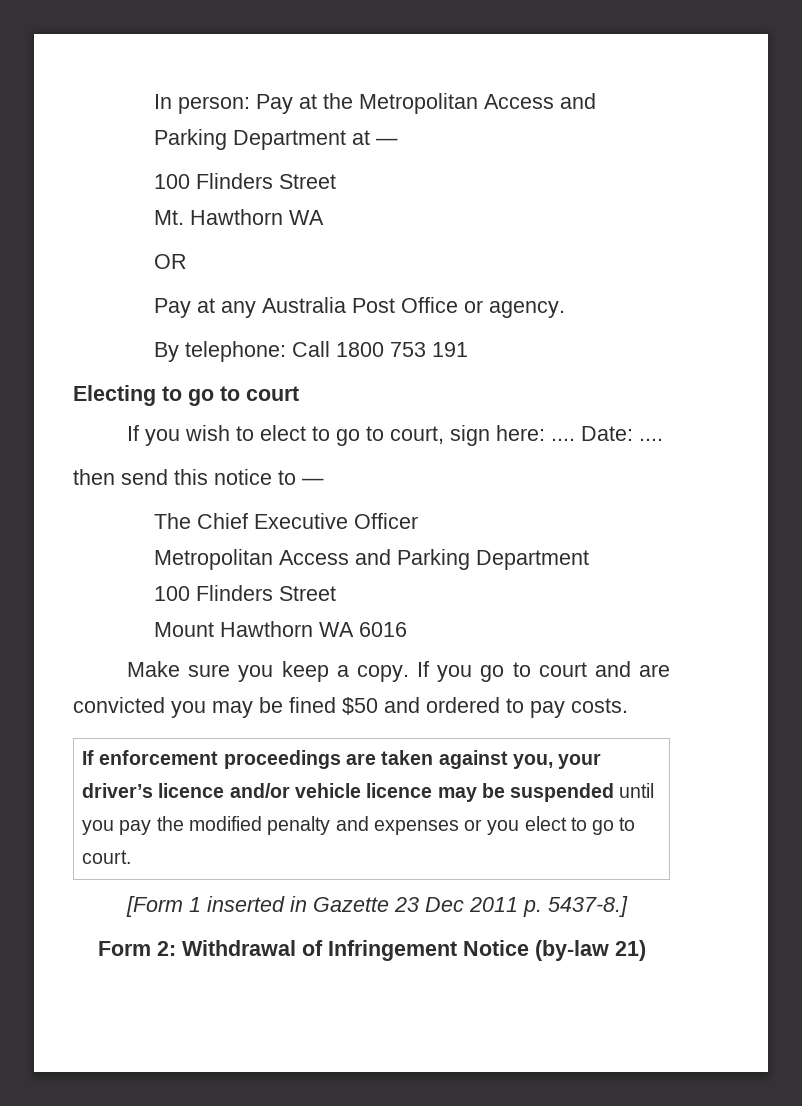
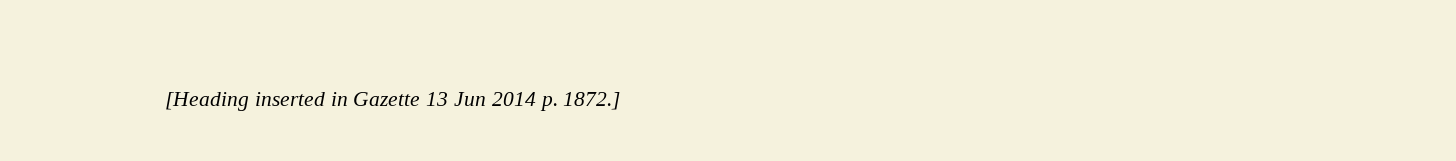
- In person: Pay at the Metropolitan Access and Parking Department at —
- 100 Flinders Street
- Mt. Hawthorn WA
- OR
- Pay at any Australia Post Office or agency.
- By telephone: Call 1800 753 191
- Electing to go to court
- If you wish to elect to go to court, sign here: .... Date: ....
- then send this notice to —
- The Chief Executive Officer
- Metropolitan Access and Parking Department
- 100 Flinders Street
- Mount Hawthorn WA 6016
- Make sure you keep a copy. If you go to court and are convicted you may be fined $50 and ordered to pay costs.
- If enforcement proceedings are taken against you, your driver’s licence and/or vehicle licence may be suspended until you pay the modified penalty and expenses or you elect to go to court.
- [Form 1 inserted in Gazette 23 Dec 2011 p. 5437-8.]
- Form 2: Withdrawal of Infringement Notice (by-law 21)
+ [Heading inserted in Gazette 13 Jun 2014 p. 1872.]

